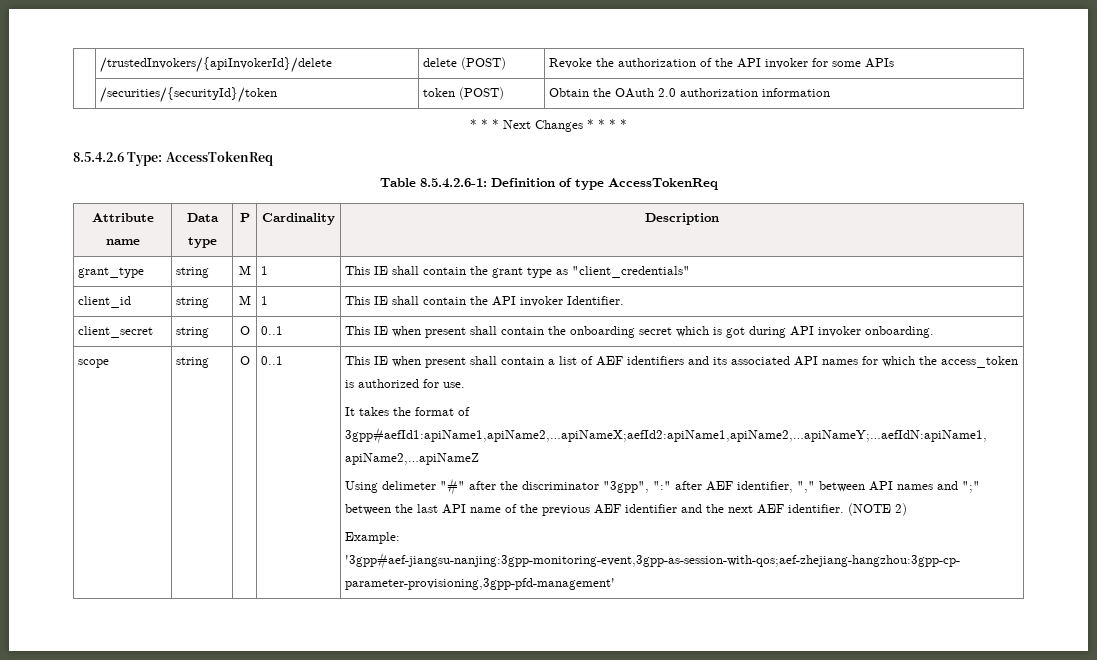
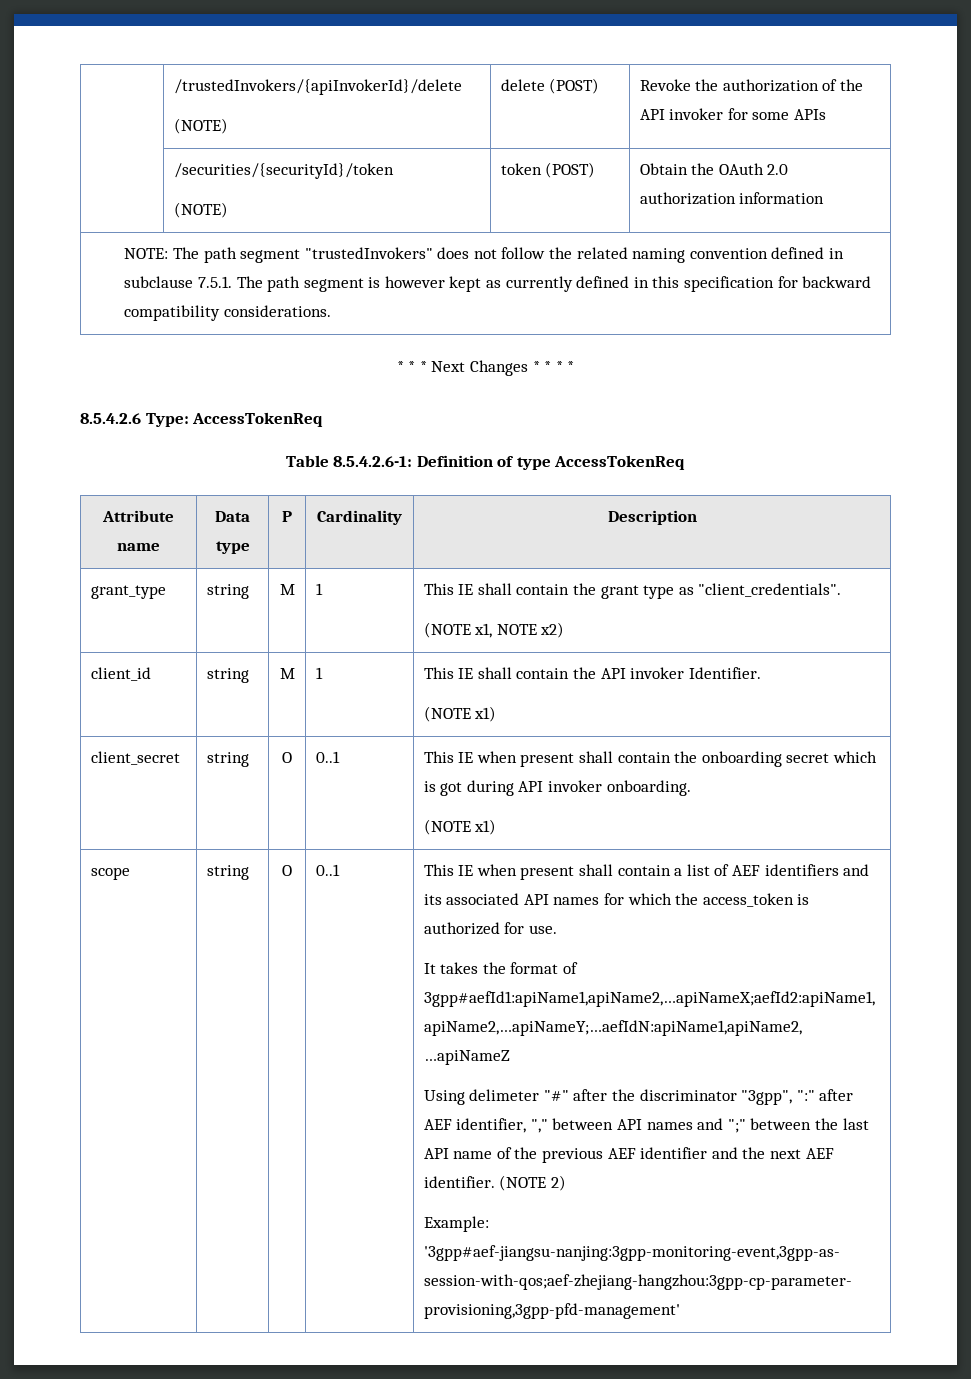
- | /trustedInvokers/{apiInvokerId}/delete | delete (POST) | Revoke the authorization of the API invoker for some APIs
+ | /trustedInvokers/{apiInvokerId}/delete
+ (NOTE) | delete (POST) | Revoke the authorization of the API invoker for some APIs
- | /securities/{securityId}/token | token (POST) | Obtain the OAuth 2.0 authorization information
+ | /securities/{securityId}/token
+ (NOTE) | token (POST) | Obtain the OAuth 2.0 authorization information
+ NOTE: The path segment "trustedInvokers" does not follow the related naming convention defined in subclause 7.5.1. The path segment is however kept as currently defined in this specification for backward compatibility considerations.
- grant_type | string | M | 1 | This IE shall contain the grant type as "client_credentials"
+ grant_type | string | M | 1 | This IE shall contain the grant type as "client_credentials".
+ (NOTE x1, NOTE x2)
  client_id | string | M | 1 | This IE shall contain the API invoker Identifier.
+ (NOTE x1)
  client_secret | string | O | 0..1 | This IE when present shall contain the onboarding secret which is got during API invoker onboarding.
+ (NOTE x1)

